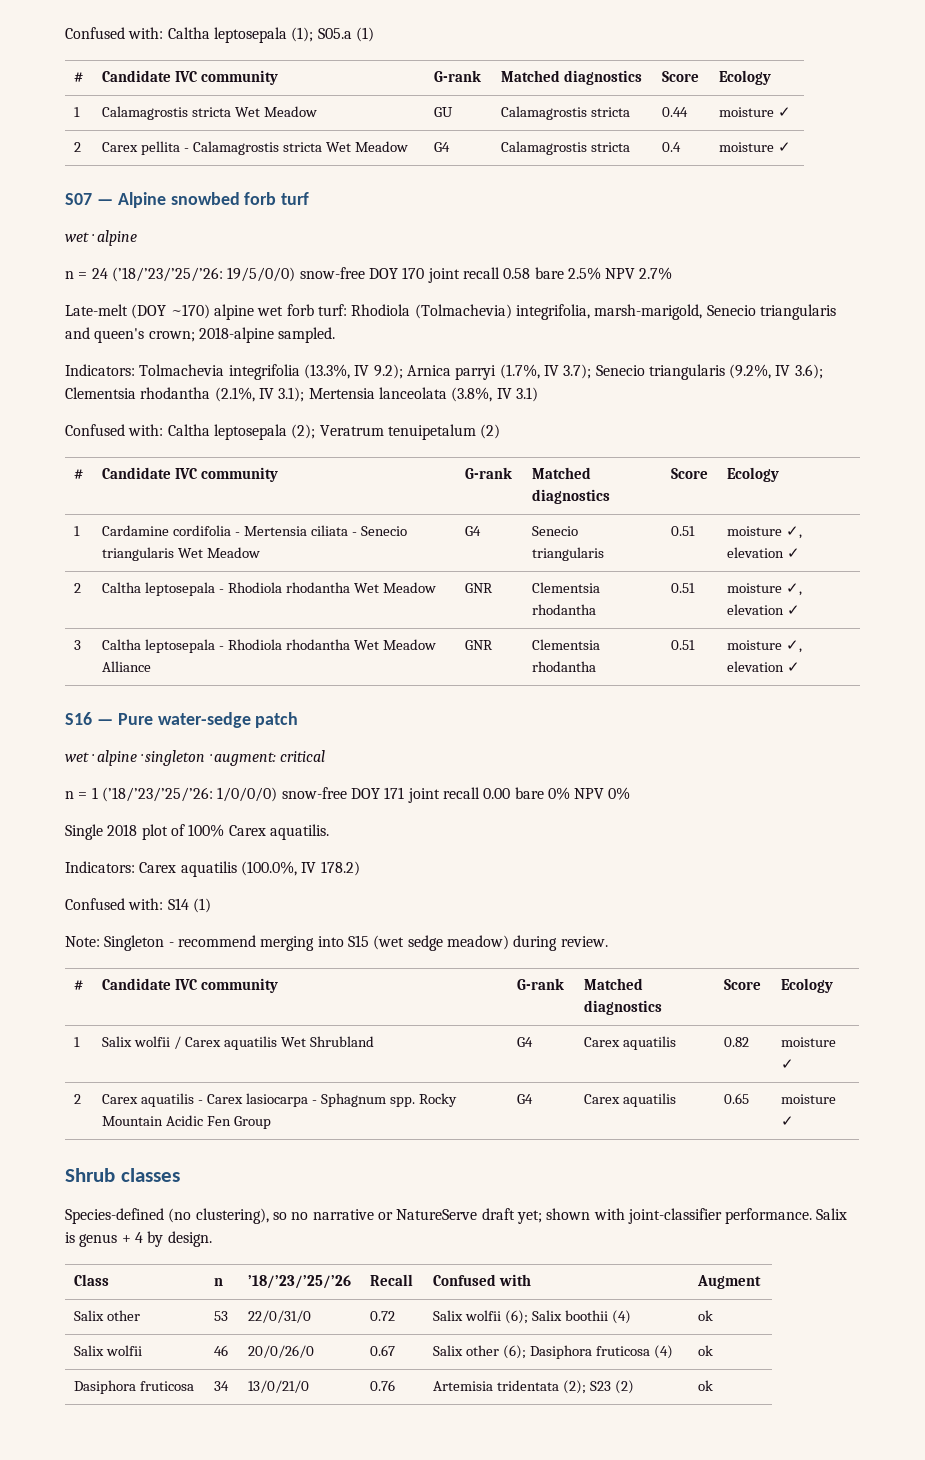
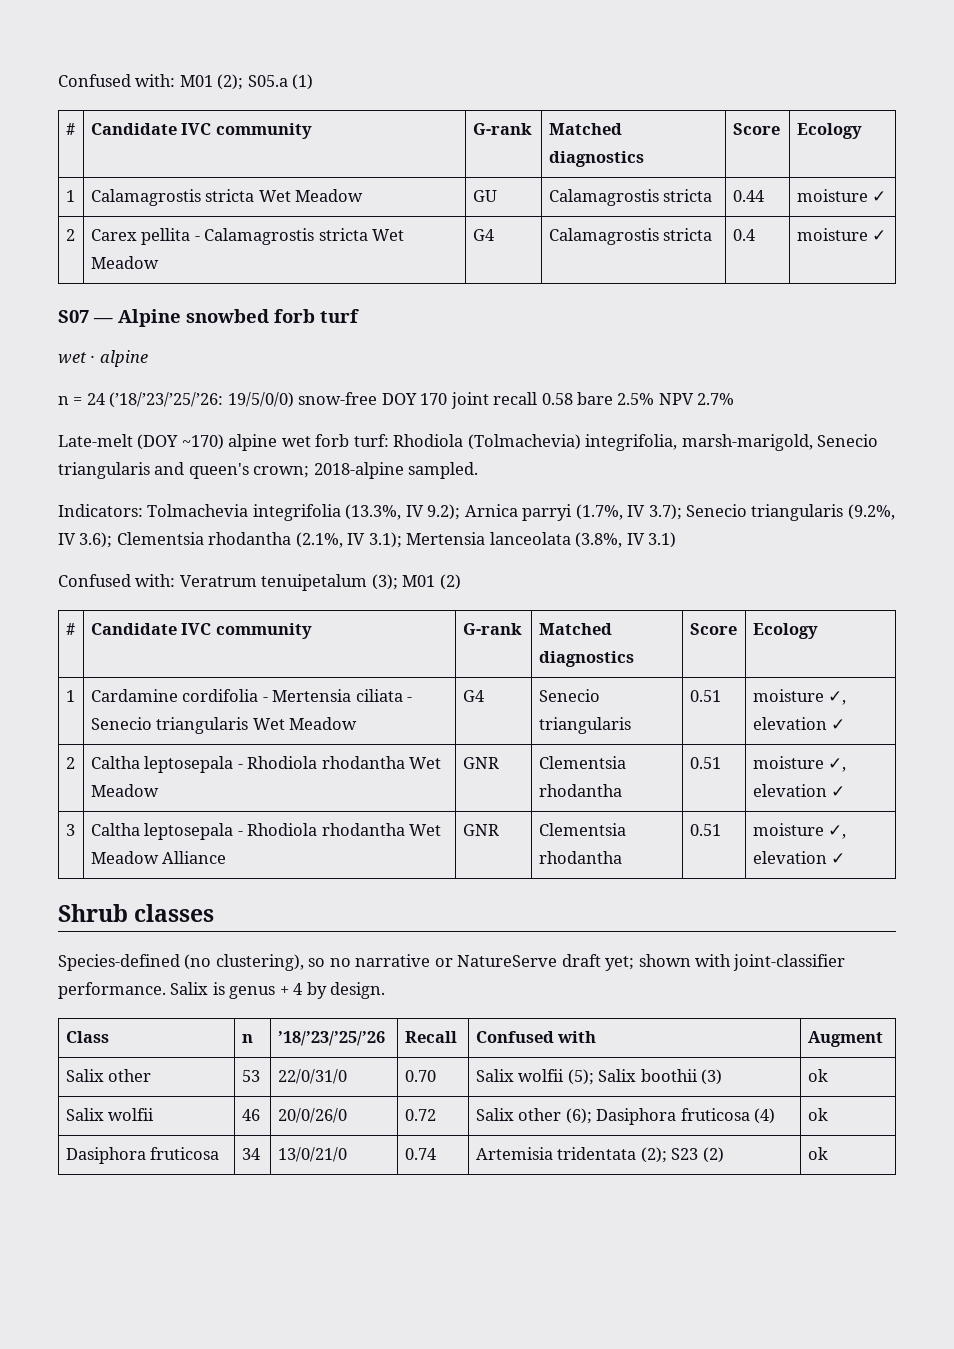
- Confused with: Caltha leptosepala (1); S05.a (1)
+ Confused with: M01 (2); S05.a (1)
- Confused with: Caltha leptosepala (2); Veratrum tenuipetalum (2)
+ Confused with: Veratrum tenuipetalum (3); M01 (2)
- S16 — Pure water-sedge patch
- wet · alpine · singleton · augment: critical
- n = 1 (’18/’23/’25/’26: 1/0/0/0) snow-free DOY 171 joint recall 0.00 bare 0% NPV 0%
- Single 2018 plot of 100% Carex aquatilis.
- Indicators: Carex aquatilis (100.0%, IV 178.2)
- Confused with: S14 (1)
- Note: Singleton - recommend merging into S15 (wet sedge meadow) during review.
- # | Candidate IVC community | G-rank | Matched diagnostics | Score | Ecology
- 1 | Salix wolfii / Carex aquatilis Wet Shrubland | G4 | Carex aquatilis | 0.82 | moisture ✓
- 2 | Carex aquatilis - Carex lasiocarpa - Sphagnum spp. Rocky Mountain Acidic Fen Group | G4 | Carex aquatilis | 0.65 | moisture ✓
- Salix other | 53 | 22/0/31/0 | 0.72 | Salix wolfii (6); Salix boothii (4) | ok
+ Salix other | 53 | 22/0/31/0 | 0.70 | Salix wolfii (5); Salix boothii (3) | ok
- Salix wolfii | 46 | 20/0/26/0 | 0.67 | Salix other (6); Dasiphora fruticosa (4) | ok
+ Salix wolfii | 46 | 20/0/26/0 | 0.72 | Salix other (6); Dasiphora fruticosa (4) | ok
- Dasiphora fruticosa | 34 | 13/0/21/0 | 0.76 | Artemisia tridentata (2); S23 (2) | ok
+ Dasiphora fruticosa | 34 | 13/0/21/0 | 0.74 | Artemisia tridentata (2); S23 (2) | ok

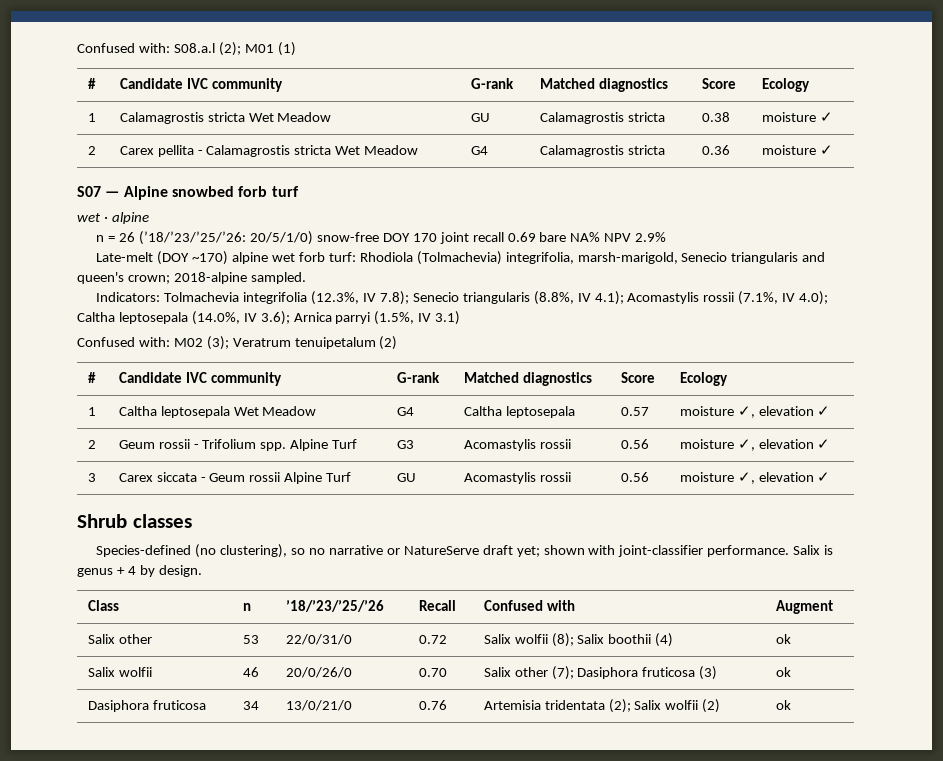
- Confused with: M01 (2); S05.a (1)
+ Confused with: S08.a.l (2); M01 (1)
- 1 | Calamagrostis stricta Wet Meadow | GU | Calamagrostis stricta | 0.44 | moisture ✓
+ 1 | Calamagrostis stricta Wet Meadow | GU | Calamagrostis stricta | 0.38 | moisture ✓
- 2 | Carex pellita - Calamagrostis stricta Wet Meadow | G4 | Calamagrostis stricta | 0.4 | moisture ✓
+ 2 | Carex pellita - Calamagrostis stricta Wet Meadow | G4 | Calamagrostis stricta | 0.36 | moisture ✓
- n = 24 (’18/’23/’25/’26: 19/5/0/0) snow-free DOY 170 joint recall 0.58 bare 2.5% NPV 2.7%
+ n = 26 (’18/’23/’25/’26: 20/5/1/0) snow-free DOY 170 joint recall 0.69 bare NA% NPV 2.9%
- Indicators: Tolmachevia integrifolia (13.3%, IV 9.2); Arnica parryi (1.7%, IV 3.7); Senecio triangularis (9.2%, IV 3.6); Clementsia rhodantha (2.1%, IV 3.1); Mertensia lanceolata (3.8%, IV 3.1)
+ Indicators: Tolmachevia integrifolia (12.3%, IV 7.8); Senecio triangularis (8.8%, IV 4.1); Acomastylis rossii (7.1%, IV 4.0); Caltha leptosepala (14.0%, IV 3.6); Arnica parryi (1.5%, IV 3.1)
- Confused with: Veratrum tenuipetalum (3); M01 (2)
+ Confused with: M02 (3); Veratrum tenuipetalum (2)
- 1 | Cardamine cordifolia - Mertensia ciliata - Senecio triangularis Wet Meadow | G4 | Senecio triangularis | 0.51 | moisture ✓, elevation ✓
+ 1 | Caltha leptosepala Wet Meadow | G4 | Caltha leptosepala | 0.57 | moisture ✓, elevation ✓
- 2 | Caltha leptosepala - Rhodiola rhodantha Wet Meadow | GNR | Clementsia rhodantha | 0.51 | moisture ✓, elevation ✓
+ 2 | Geum rossii - Trifolium spp. Alpine Turf | G3 | Acomastylis rossii | 0.56 | moisture ✓, elevation ✓
- 3 | Caltha leptosepala - Rhodiola rhodantha Wet Meadow Alliance | GNR | Clementsia rhodantha | 0.51 | moisture ✓, elevation ✓
+ 3 | Carex siccata - Geum rossii Alpine Turf | GU | Acomastylis rossii | 0.56 | moisture ✓, elevation ✓
- Salix other | 53 | 22/0/31/0 | 0.70 | Salix wolfii (5); Salix boothii (3) | ok
+ Salix other | 53 | 22/0/31/0 | 0.72 | Salix wolfii (8); Salix boothii (4) | ok
- Salix wolfii | 46 | 20/0/26/0 | 0.72 | Salix other (6); Dasiphora fruticosa (4) | ok
+ Salix wolfii | 46 | 20/0/26/0 | 0.70 | Salix other (7); Dasiphora fruticosa (3) | ok
- Dasiphora fruticosa | 34 | 13/0/21/0 | 0.74 | Artemisia tridentata (2); S23 (2) | ok
+ Dasiphora fruticosa | 34 | 13/0/21/0 | 0.76 | Artemisia tridentata (2); Salix wolfii (2) | ok

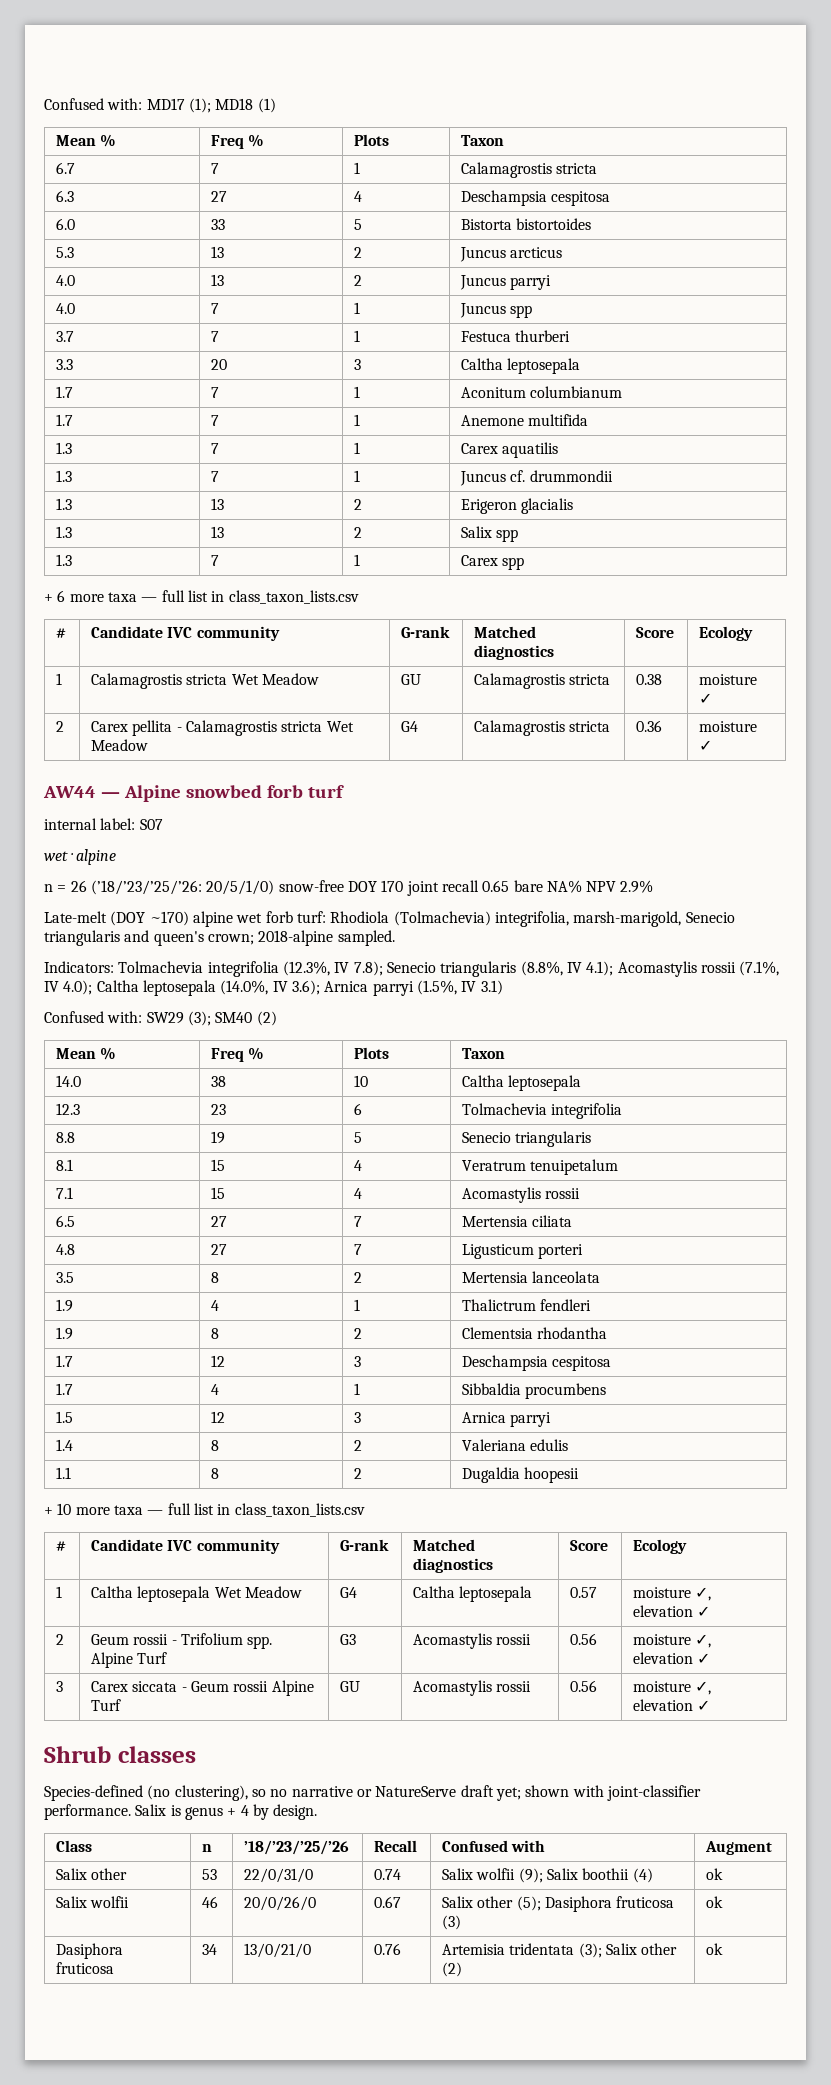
- Confused with: S08.a.l (2); M01 (1)
+ Confused with: MD17 (1); MD18 (1)
+ Mean % | Freq % | Plots | Taxon
+ 6.7 | 7 | 1 | Calamagrostis stricta
+ 6.3 | 27 | 4 | Deschampsia cespitosa
+ 6.0 | 33 | 5 | Bistorta bistortoides
+ 5.3 | 13 | 2 | Juncus arcticus
+ 4.0 | 13 | 2 | Juncus parryi
+ 4.0 | 7 | 1 | Juncus spp
+ 3.7 | 7 | 1 | Festuca thurberi
+ 3.3 | 20 | 3 | Caltha leptosepala
+ 1.7 | 7 | 1 | Aconitum columbianum
+ 1.7 | 7 | 1 | Anemone multifida
+ 1.3 | 7 | 1 | Carex aquatilis
+ 1.3 | 7 | 1 | Juncus cf. drummondii
+ 1.3 | 13 | 2 | Erigeron glacialis
+ 1.3 | 13 | 2 | Salix spp
+ 1.3 | 7 | 1 | Carex spp
+ + 6 more taxa — full list in class_taxon_lists.csv
- S07 — Alpine snowbed forb turf
+ AW44 — Alpine snowbed forb turf
+ internal label: S07
- n = 26 (’18/’23/’25/’26: 20/5/1/0) snow-free DOY 170 joint recall 0.69 bare NA% NPV 2.9%
+ n = 26 (’18/’23/’25/’26: 20/5/1/0) snow-free DOY 170 joint recall 0.65 bare NA% NPV 2.9%
- Confused with: M02 (3); Veratrum tenuipetalum (2)
+ Confused with: SW29 (3); SM40 (2)
+ Mean % | Freq % | Plots | Taxon
+ 14.0 | 38 | 10 | Caltha leptosepala
+ 12.3 | 23 | 6 | Tolmachevia integrifolia
+ 8.8 | 19 | 5 | Senecio triangularis
+ 8.1 | 15 | 4 | Veratrum tenuipetalum
+ 7.1 | 15 | 4 | Acomastylis rossii
+ 6.5 | 27 | 7 | Mertensia ciliata
+ 4.8 | 27 | 7 | Ligusticum porteri
+ 3.5 | 8 | 2 | Mertensia lanceolata
+ 1.9 | 4 | 1 | Thalictrum fendleri
+ 1.9 | 8 | 2 | Clementsia rhodantha
+ 1.7 | 12 | 3 | Deschampsia cespitosa
+ 1.7 | 4 | 1 | Sibbaldia procumbens
+ 1.5 | 12 | 3 | Arnica parryi
+ 1.4 | 8 | 2 | Valeriana edulis
+ 1.1 | 8 | 2 | Dugaldia hoopesii
+ + 10 more taxa — full list in class_taxon_lists.csv
- Salix other | 53 | 22/0/31/0 | 0.72 | Salix wolfii (8); Salix boothii (4) | ok
+ Salix other | 53 | 22/0/31/0 | 0.74 | Salix wolfii (9); Salix boothii (4) | ok
- Salix wolfii | 46 | 20/0/26/0 | 0.70 | Salix other (7); Dasiphora fruticosa (3) | ok
+ Salix wolfii | 46 | 20/0/26/0 | 0.67 | Salix other (5); Dasiphora fruticosa (3) | ok
- Dasiphora fruticosa | 34 | 13/0/21/0 | 0.76 | Artemisia tridentata (2); Salix wolfii (2) | ok
+ Dasiphora fruticosa | 34 | 13/0/21/0 | 0.76 | Artemisia tridentata (3); Salix other (2) | ok

